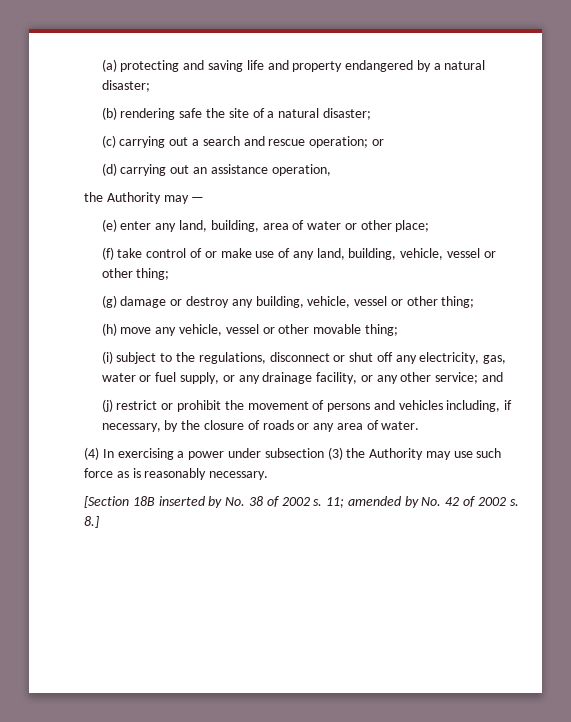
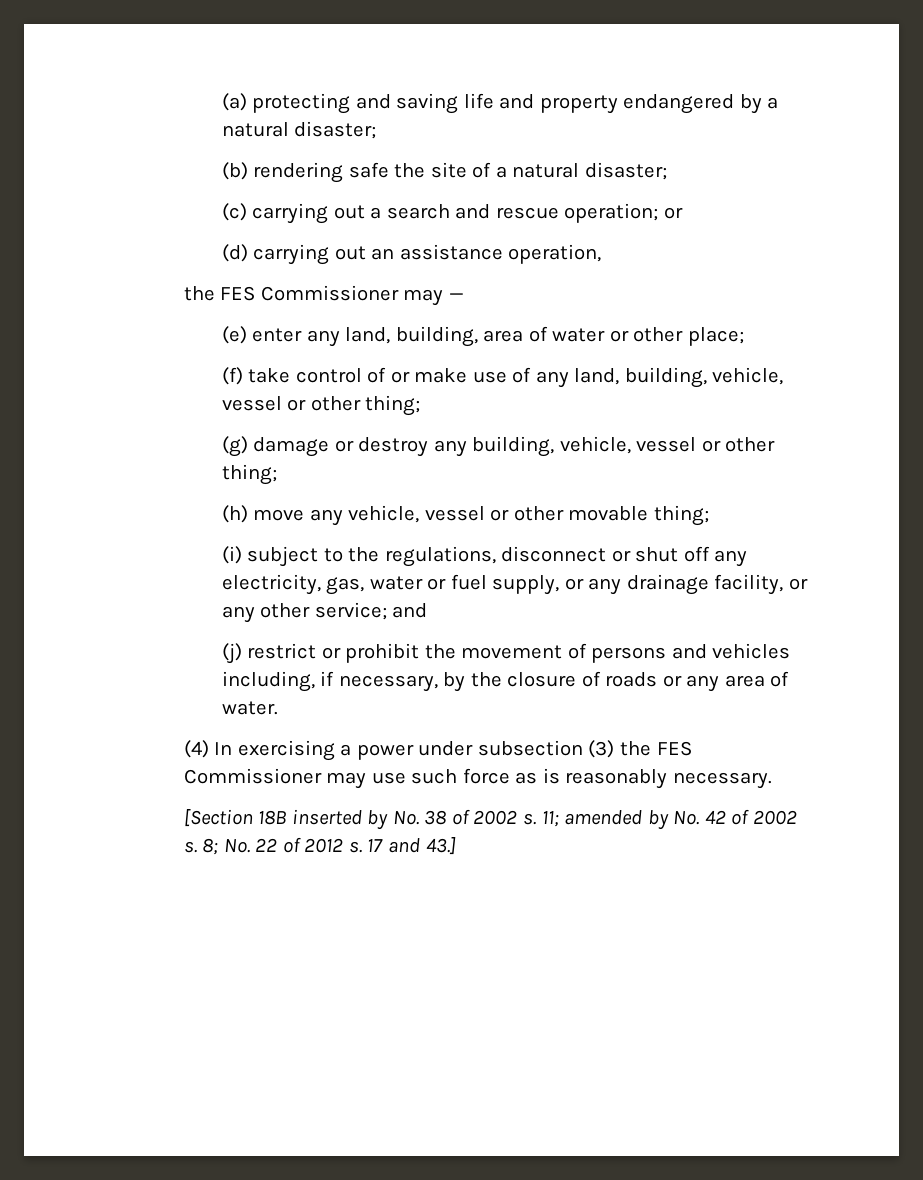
- the Authority may —
+ the FES Commissioner may —
- (4) In exercising a power under subsection (3) the Authority may use such force as is reasonably necessary.
+ (4) In exercising a power under subsection (3) the FES Commissioner may use such force as is reasonably necessary.
- 8.]
+ 8; No. 22 of 2012 s. 17 and 43.]

